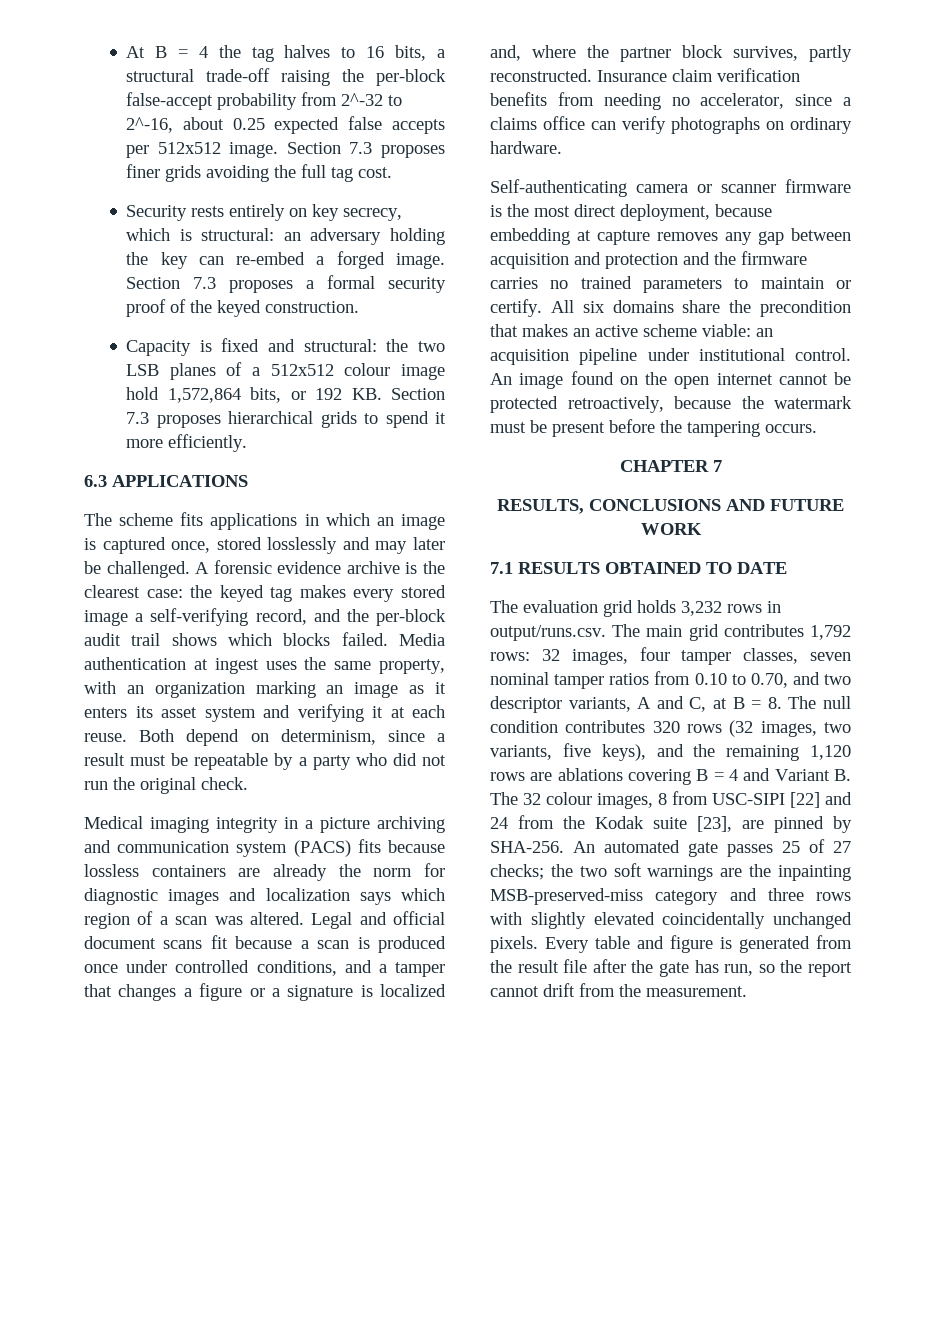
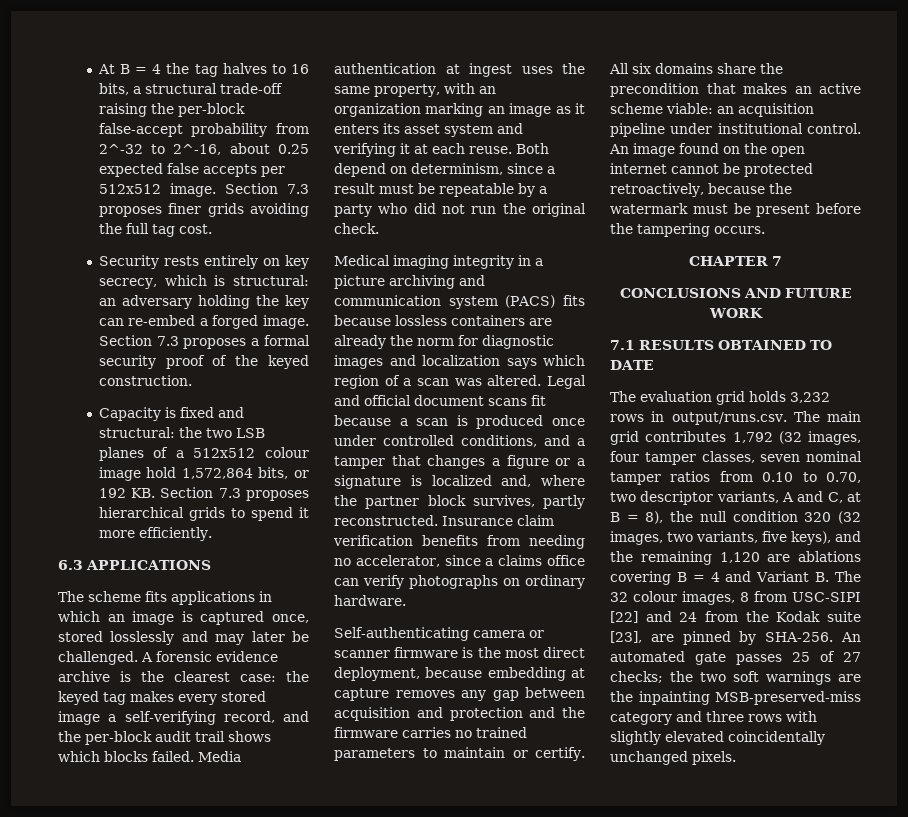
- RESULTS, CONCLUSIONS AND FUTURE WORK
+ CONCLUSIONS AND FUTURE WORK
- The evaluation grid holds 3,232 rows in output/runs.csv. The main grid contributes 1,792 rows: 32 images, four tamper classes, seven nominal tamper ratios from 0.10 to 0.70, and two descriptor variants, A and C, at B = 8. The null condition contributes 320 rows (32 images, two variants, five keys), and the remaining 1,120 rows are ablations covering B = 4 and Variant B. The 32 colour images, 8 from USC-SIPI [22] and 24 from the Kodak suite [23], are pinned by SHA-256.
+ The evaluation grid holds 3,232 rows in output/runs.csv. The main grid contributes 1,792 (32 images, four tamper classes, seven nominal tamper ratios from 0.10 to 0.70, two descriptor variants, A and C, at B = 8), the null condition 320 (32 images, two variants, five keys), and the remaining 1,120 are ablations covering B = 4 and Variant B. The 32 colour images, 8 from USC-SIPI [22] and 24 from the Kodak suite [23], are pinned by SHA-256.
- Every table and figure is generated from the result file after the gate has run, so the report cannot drift from the measurement.

